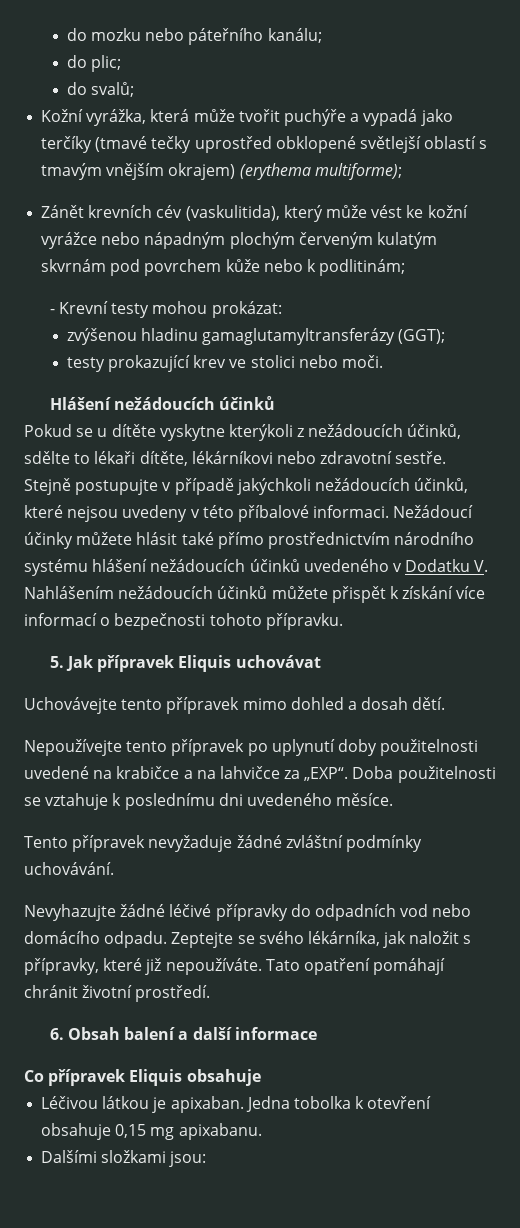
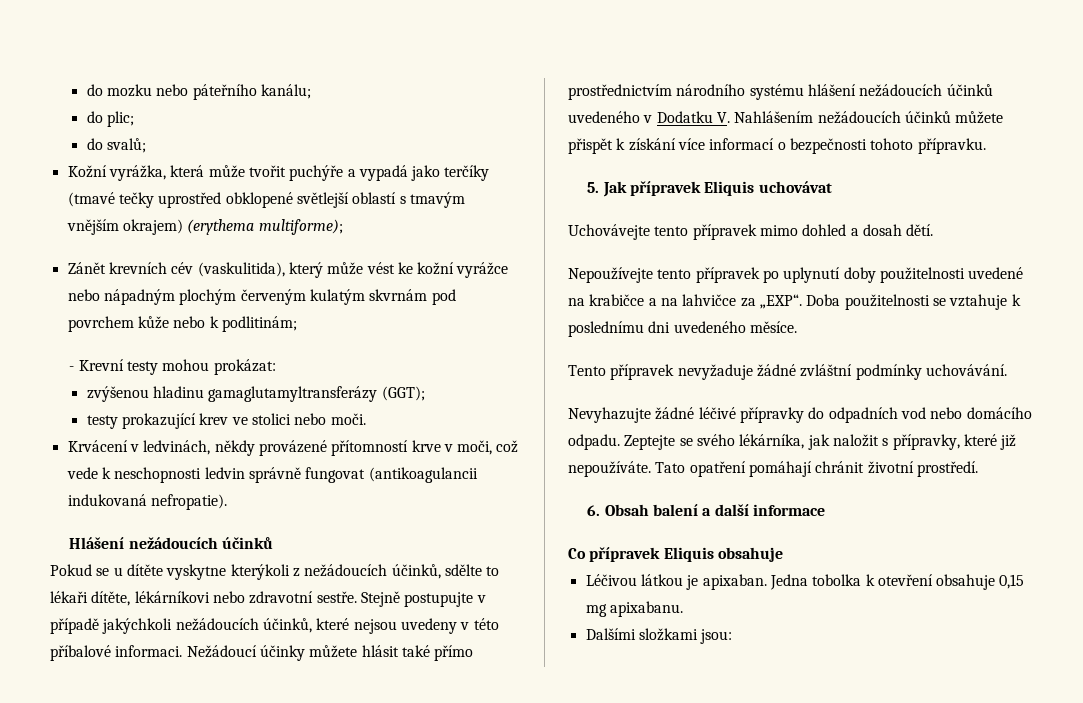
+ Krvácení v ledvinách, někdy provázené přítomností krve v moči, což vede k neschopnosti ledvin správně fungovat (antikoagulancii indukovaná nefropatie).

